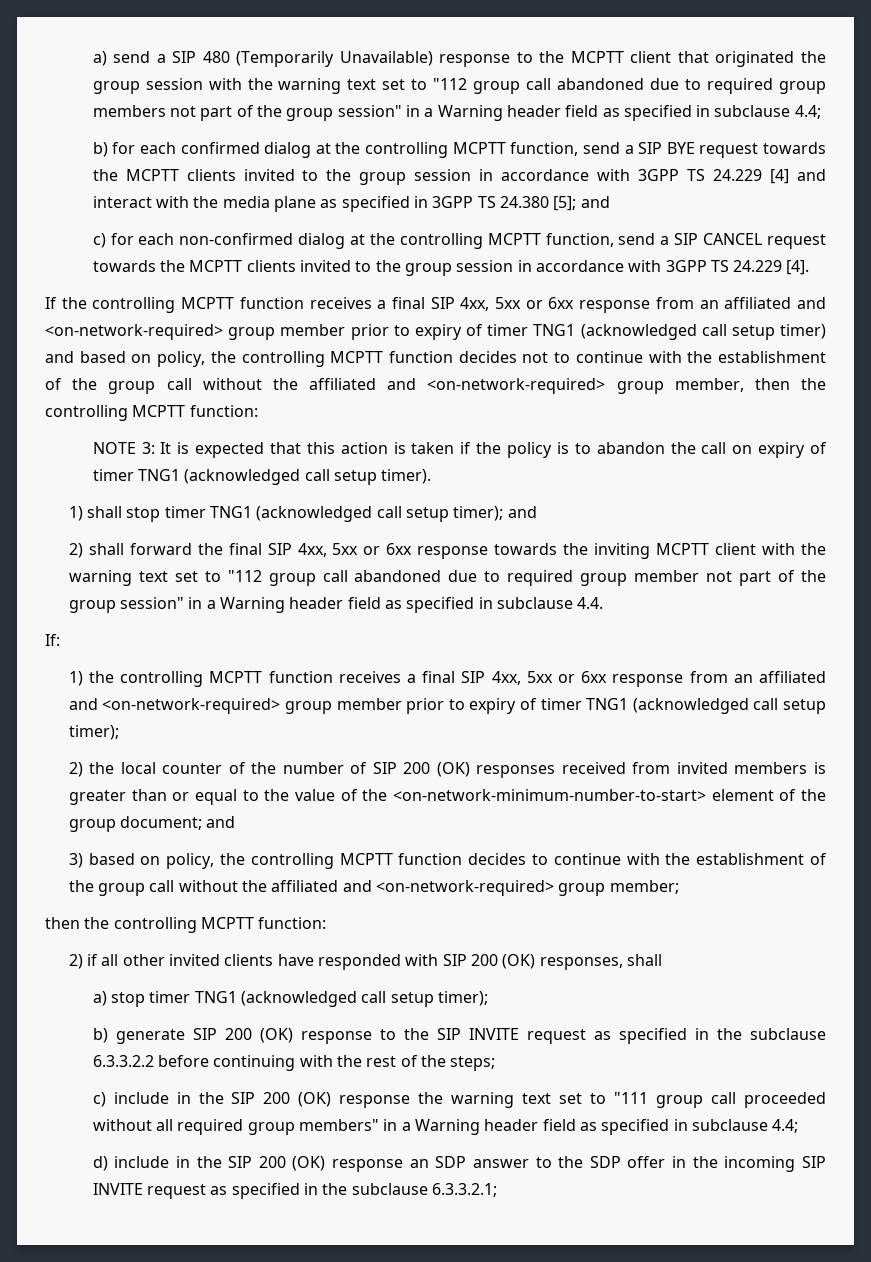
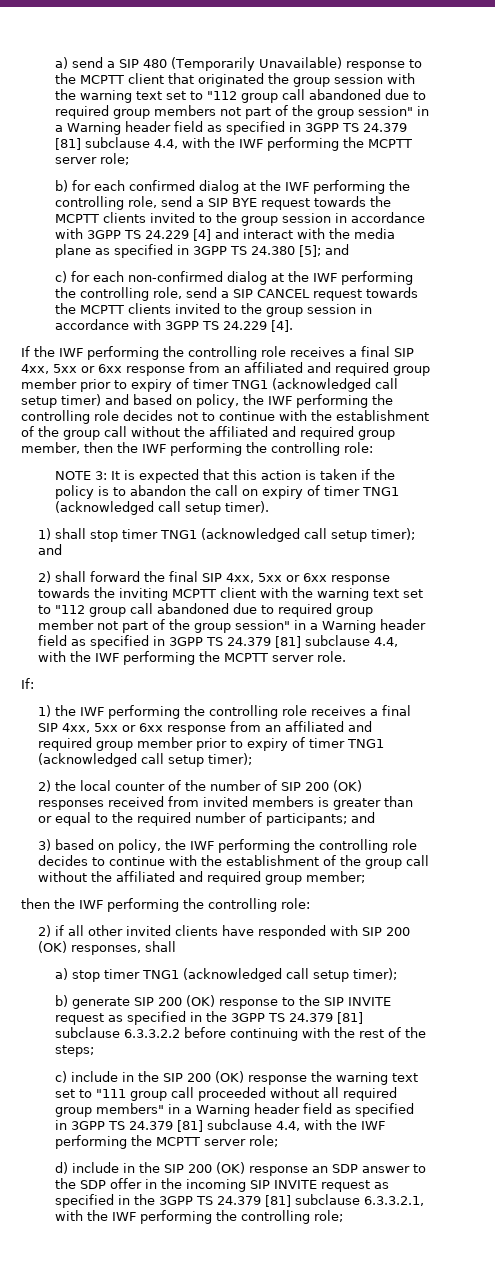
- a) send a SIP 480 (Temporarily Unavailable) response to the MCPTT client that originated the group session with the warning text set to "112 group call abandoned due to required group members not part of the group session" in a Warning header field as specified in subclause 4.4;
+ a) send a SIP 480 (Temporarily Unavailable) response to the MCPTT client that originated the group session with the warning text set to "112 group call abandoned due to required group members not part of the group session" in a Warning header field as specified in 3GPP TS 24.379 [81] subclause 4.4, with the IWF performing the MCPTT server role;
- b) for each confirmed dialog at the controlling MCPTT function, send a SIP BYE request towards the MCPTT clients invited to the group session in accordance with 3GPP TS 24.229 [4] and interact with the media plane as specified in 3GPP TS 24.380 [5]; and
+ b) for each confirmed dialog at the IWF performing the controlling role, send a SIP BYE request towards the MCPTT clients invited to the group session in accordance with 3GPP TS 24.229 [4] and interact with the media plane as specified in 3GPP TS 24.380 [5]; and
- c) for each non-confirmed dialog at the controlling MCPTT function, send a SIP CANCEL request towards the MCPTT clients invited to the group session in accordance with 3GPP TS 24.229 [4].
+ c) for each non-confirmed dialog at the IWF performing the controlling role, send a SIP CANCEL request towards the MCPTT clients invited to the group session in accordance with 3GPP TS 24.229 [4].
- If the controlling MCPTT function receives a final SIP 4xx, 5xx or 6xx response from an affiliated and <on-network-required> group member prior to expiry of timer TNG1 (acknowledged call setup timer) and based on policy, the controlling MCPTT function decides not to continue with the establishment of the group call without the affiliated and <on-network-required> group member, then the controlling MCPTT function:
+ If the IWF performing the controlling role receives a final SIP 4xx, 5xx or 6xx response from an affiliated and required group member prior to expiry of timer TNG1 (acknowledged call setup timer) and based on policy, the IWF performing the controlling role decides not to continue with the establishment of the group call without the affiliated and required group member, then the IWF performing the controlling role:
- 2) shall forward the final SIP 4xx, 5xx or 6xx response towards the inviting MCPTT client with the warning text set to "112 group call abandoned due to required group member not part of the group session" in a Warning header field as specified in subclause 4.4.
+ 2) shall forward the final SIP 4xx, 5xx or 6xx response towards the inviting MCPTT client with the warning text set to "112 group call abandoned due to required group member not part of the group session" in a Warning header field as specified in 3GPP TS 24.379 [81] subclause 4.4, with the IWF performing the MCPTT server role.
  If:
- 1) the controlling MCPTT function receives a final SIP 4xx, 5xx or 6xx response from an affiliated and <on-network-required> group member prior to expiry of timer TNG1 (acknowledged call setup timer);
+ 1) the IWF performing the controlling role receives a final SIP 4xx, 5xx or 6xx response from an affiliated and required group member prior to expiry of timer TNG1 (acknowledged call setup timer);
- 2) the local counter of the number of SIP 200 (OK) responses received from invited members is greater than or equal to the value of the <on-network-minimum-number-to-start> element of the group document; and
+ 2) the local counter of the number of SIP 200 (OK) responses received from invited members is greater than or equal to the required number of participants; and
- 3) based on policy, the controlling MCPTT function decides to continue with the establishment of the group call without the affiliated and <on-network-required> group member;
- then the controlling MCPTT function:
+ 3) based on policy, the IWF performing the controlling role decides to continue with the establishment of the group call without the affiliated and required group member;
+ then the IWF performing the controlling role:
- b) generate SIP 200 (OK) response to the SIP INVITE request as specified in the subclause 6.3.3.2.2 before continuing with the rest of the steps;
+ b) generate SIP 200 (OK) response to the SIP INVITE request as specified in the 3GPP TS 24.379 [81] subclause 6.3.3.2.2 before continuing with the rest of the steps;
- c) include in the SIP 200 (OK) response the warning text set to "111 group call proceeded without all required group members" in a Warning header field as specified in subclause 4.4;
+ c) include in the SIP 200 (OK) response the warning text set to "111 group call proceeded without all required group members" in a Warning header field as specified in 3GPP TS 24.379 [81] subclause 4.4, with the IWF performing the MCPTT server role;
- d) include in the SIP 200 (OK) response an SDP answer to the SDP offer in the incoming SIP INVITE request as specified in the subclause 6.3.3.2.1;
+ d) include in the SIP 200 (OK) response an SDP answer to the SDP offer in the incoming SIP INVITE request as specified in the 3GPP TS 24.379 [81] subclause 6.3.3.2.1, with the IWF performing the controlling role;

